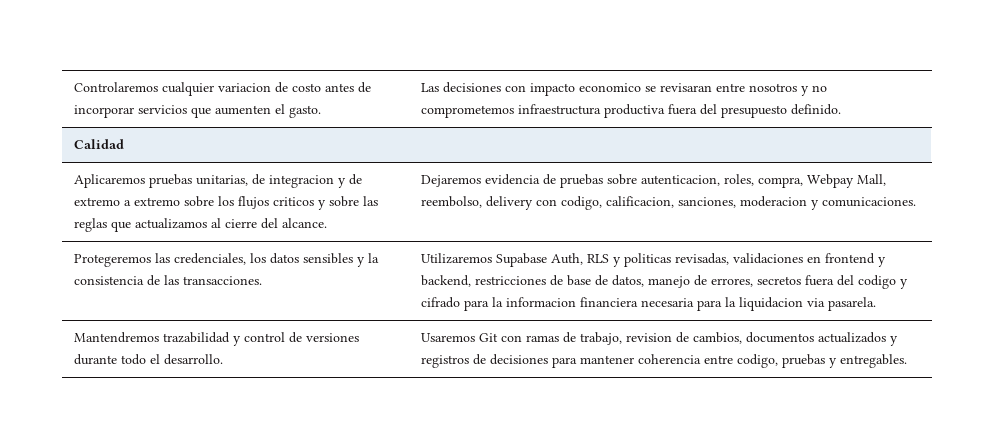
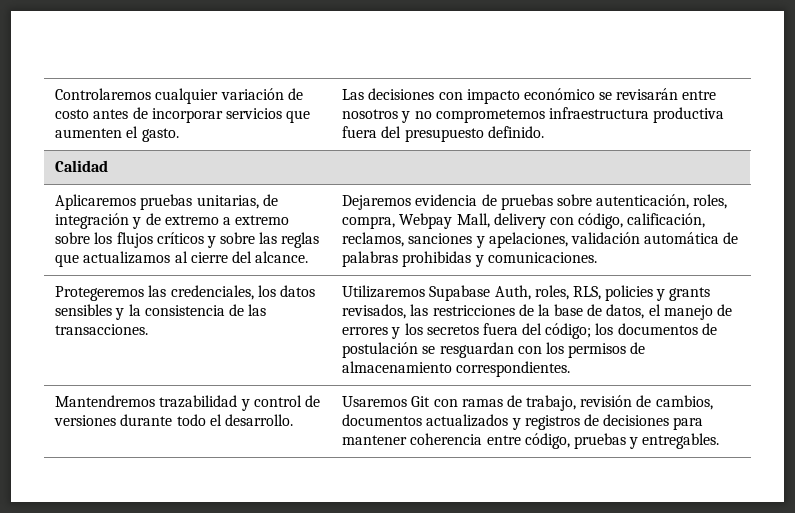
- Controlaremos cualquier variacion de costo antes de incorporar servicios que aumenten el gasto. | Las decisiones con impacto economico se revisaran entre nosotros y no comprometemos infraestructura productiva fuera del presupuesto definido.
+ Controlaremos cualquier variación de costo antes de incorporar servicios que aumenten el gasto. | Las decisiones con impacto económico se revisarán entre nosotros y no comprometemos infraestructura productiva fuera del presupuesto definido.
- Aplicaremos pruebas unitarias, de integracion y de extremo a extremo sobre los flujos criticos y sobre las reglas que actualizamos al cierre del alcance.
+ Aplicaremos pruebas unitarias, de integración y de extremo a extremo sobre los flujos críticos y sobre las reglas que actualizamos al cierre del alcance.
- Dejaremos evidencia de pruebas sobre autenticacion, roles, compra, Webpay Mall, reembolso, delivery con codigo, calificacion, sanciones, moderacion y comunicaciones.
+ Dejaremos evidencia de pruebas sobre autenticación, roles, compra, Webpay Mall, delivery con código, calificación, reclamos, sanciones y apelaciones, validación automática de palabras prohibidas y comunicaciones.
- Utilizaremos Supabase Auth, RLS y politicas revisadas, validaciones en frontend y backend, restricciones de base de datos, manejo de errores, secretos fuera del codigo y cifrado para la informacion financiera necesaria para la liquidacion via pasarela.
+ Utilizaremos Supabase Auth, roles, RLS, policies y grants revisados, las restricciones de la base de datos, el manejo de errores y los secretos fuera del código; los documentos de postulación se resguardan con los permisos de almacenamiento correspondientes.
- Mantendremos trazabilidad y control de versiones durante todo el desarrollo. | Usaremos Git con ramas de trabajo, revision de cambios, documentos actualizados y registros de decisiones para mantener coherencia entre codigo, pruebas y entregables.
+ Mantendremos trazabilidad y control de versiones durante todo el desarrollo. | Usaremos Git con ramas de trabajo, revisión de cambios, documentos actualizados y registros de decisiones para mantener coherencia entre código, pruebas y entregables.

